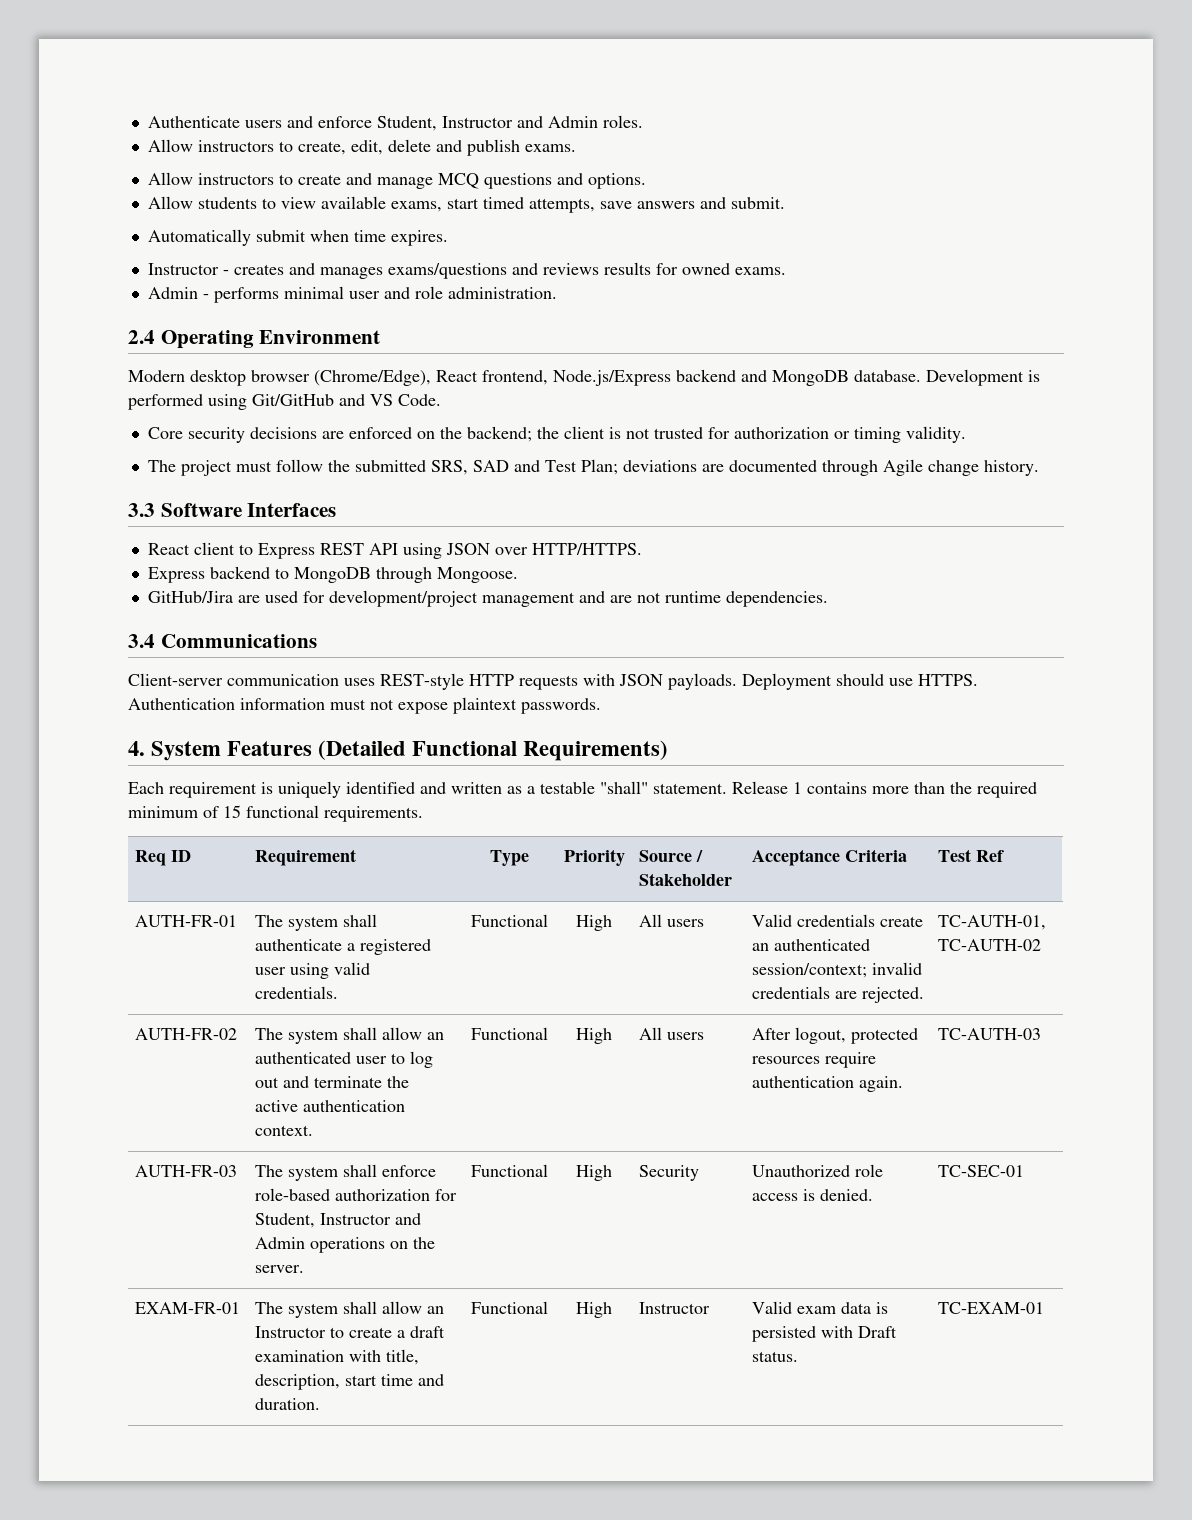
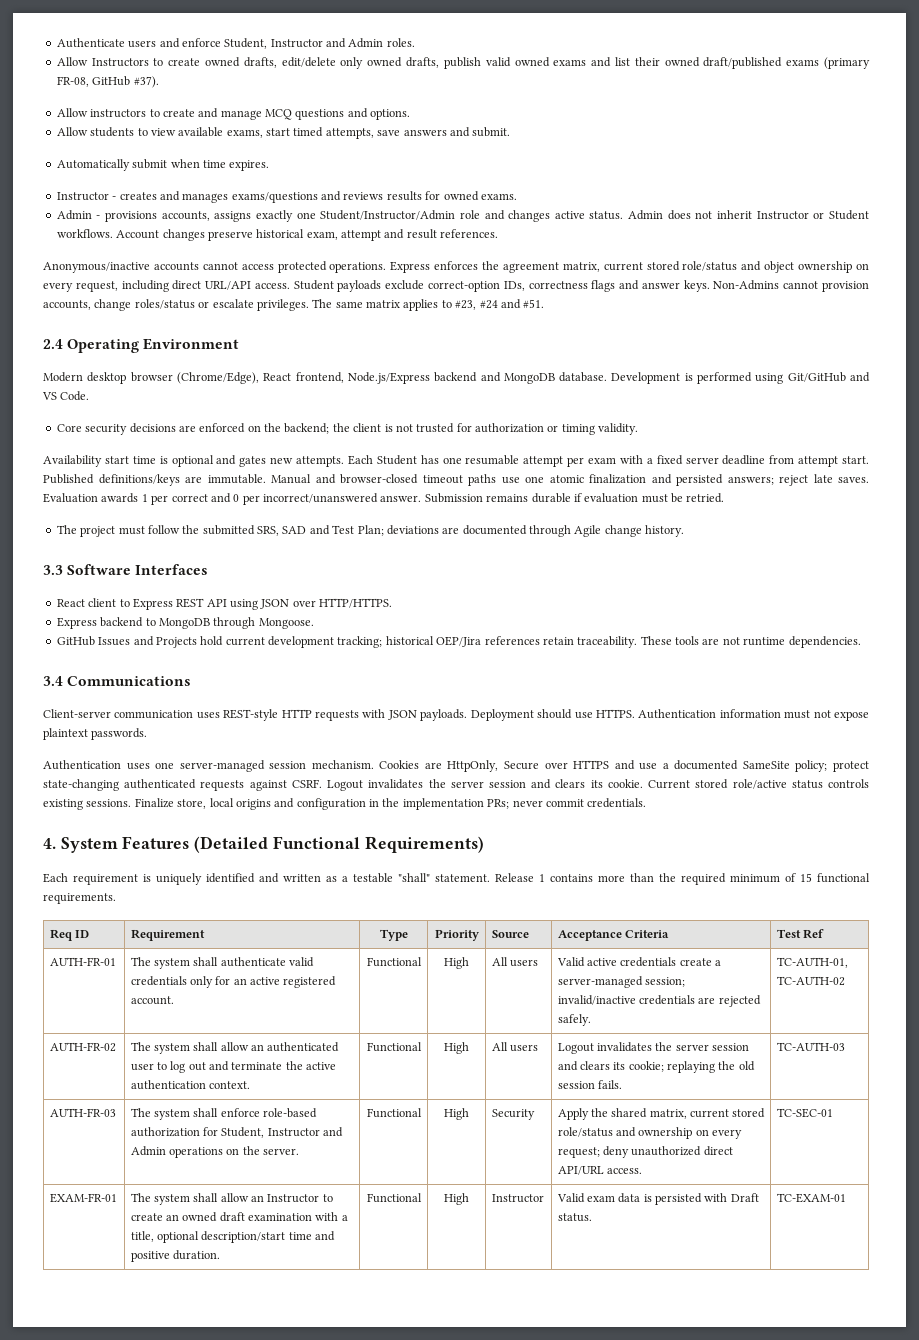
- Allow instructors to create, edit, delete and publish exams.
+ Allow Instructors to create owned drafts, edit/delete only owned drafts, publish valid owned exams and list their owned draft/published exams (primary FR-08, GitHub #37).
- Admin - performs minimal user and role administration.
+ Admin - provisions accounts, assigns exactly one Student/Instructor/Admin role and changes active status. Admin does not inherit Instructor or Student workflows. Account changes preserve historical exam, attempt and result references.
+ Anonymous/inactive accounts cannot access protected operations. Express enforces the agreement matrix, current stored role/status and object ownership on every request, including direct URL/API access. Student payloads exclude correct-option IDs, correctness flags and answer keys. Non-Admins cannot provision accounts, change roles/status or escalate privileges. The same matrix applies to #23, #24 and #51.
+ Availability start time is optional and gates new attempts. Each Student has one resumable attempt per exam with a fixed server deadline from attempt start. Published definitions/keys are immutable. Manual and browser-closed timeout paths use one atomic finalization and persisted answers; reject late saves. Evaluation awards 1 per correct and 0 per incorrect/unanswered answer. Submission remains durable if evaluation must be retried.
- GitHub/Jira are used for development/project management and are not runtime dependencies.
+ GitHub Issues and Projects hold current development tracking; historical OEP/Jira references retain traceability. These tools are not runtime dependencies.
+ Authentication uses one server-managed session mechanism. Cookies are HttpOnly, Secure over HTTPS and use a documented SameSite policy; protect state-changing authenticated requests against CSRF. Logout invalidates the server session and clears its cookie. Current stored role/active status controls existing sessions. Finalize store, local origins and configuration in the implementation PRs; never commit credentials.
- Req ID | Requirement | Type | Priority | Source / Stakeholder | Acceptance Criteria | Test Ref
+ Req ID | Requirement | Type | Priority | Source | Acceptance Criteria | Test Ref
- AUTH-FR-01 | The system shall authenticate a registered user using valid credentials. | Functional | High | All users | Valid credentials create an authenticated session/context; invalid credentials are rejected. | TC-AUTH-01, TC-AUTH-02
+ AUTH-FR-01 | The system shall authenticate valid credentials only for an active registered account. | Functional | High | All users | Valid active credentials create a server-managed session; invalid/inactive credentials are rejected safely. | TC-AUTH-01, TC-AUTH-02
- AUTH-FR-02 | The system shall allow an authenticated user to log out and terminate the active authentication context. | Functional | High | All users | After logout, protected resources require authentication again. | TC-AUTH-03
+ AUTH-FR-02 | The system shall allow an authenticated user to log out and terminate the active authentication context. | Functional | High | All users | Logout invalidates the server session and clears its cookie; replaying the old session fails. | TC-AUTH-03
- AUTH-FR-03 | The system shall enforce role-based authorization for Student, Instructor and Admin operations on the server. | Functional | High | Security | Unauthorized role access is denied. | TC-SEC-01
+ AUTH-FR-03 | The system shall enforce role-based authorization for Student, Instructor and Admin operations on the server. | Functional | High | Security | Apply the shared matrix, current stored role/status and ownership on every request; deny unauthorized direct API/URL access. | TC-SEC-01
- EXAM-FR-01 | The system shall allow an Instructor to create a draft examination with title, description, start time and duration. | Functional | High | Instructor | Valid exam data is persisted with Draft status. | TC-EXAM-01
+ EXAM-FR-01 | The system shall allow an Instructor to create an owned draft examination with a title, optional description/start time and positive duration. | Functional | High | Instructor | Valid exam data is persisted with Draft status. | TC-EXAM-01

